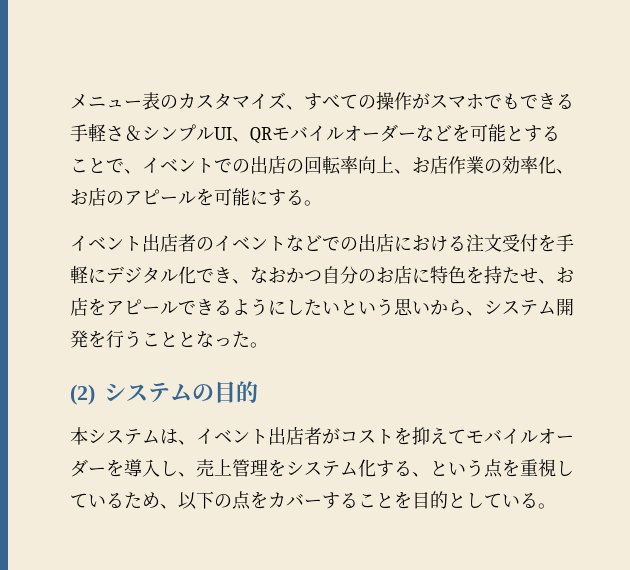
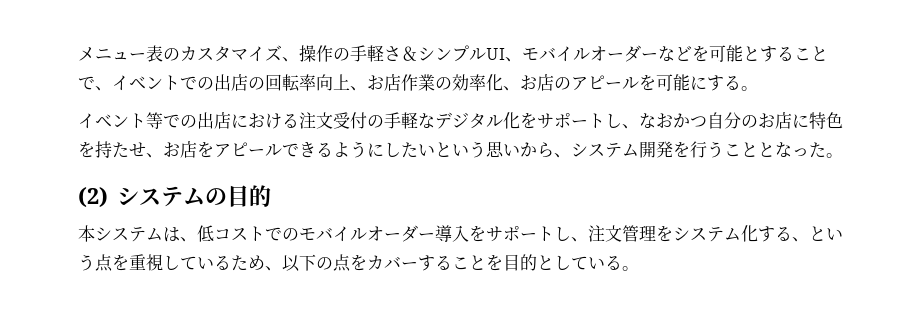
- メニュー表のカスタマイズ、すべての操作がスマホでもできる手軽さ＆シンプルUI、QRモバイルオーダーなどを可能とすることで、イベントでの出店の回転率向上、お店作業の効率化、お店のアピールを可能にする。
+ メニュー表のカスタマイズ、操作の手軽さ＆シンプルUI、モバイルオーダーなどを可能とすることで、イベントでの出店の回転率向上、お店作業の効率化、お店のアピールを可能にする。
- イベント出店者のイベントなどでの出店における注文受付を手軽にデジタル化でき、なおかつ自分のお店に特色を持たせ、お店をアピールできるようにしたいという思いから、システム開発を行うこととなった。
+ イベント等での出店における注文受付の手軽なデジタル化をサポートし、なおかつ自分のお店に特色を持たせ、お店をアピールできるようにしたいという思いから、システム開発を行うこととなった。
- 本システムは、イベント出店者がコストを抑えてモバイルオーダーを導入し、売上管理をシステム化する、という点を重視しているため、以下の点をカバーすることを目的としている。
+ 本システムは、低コストでのモバイルオーダー導入をサポートし、注文管理をシステム化する、という点を重視しているため、以下の点をカバーすることを目的としている。

